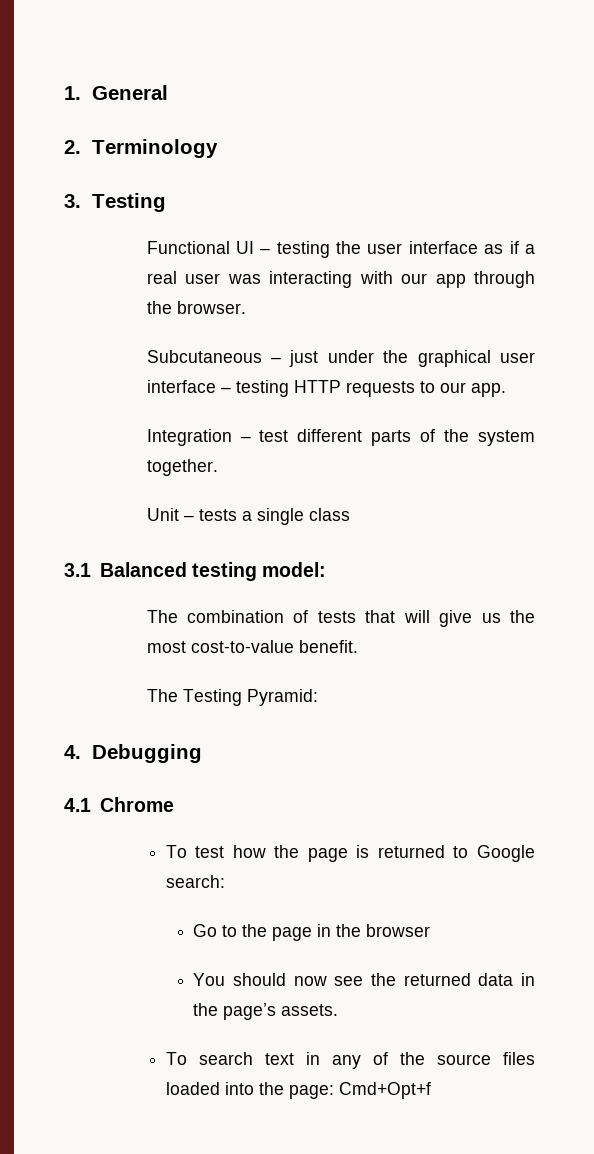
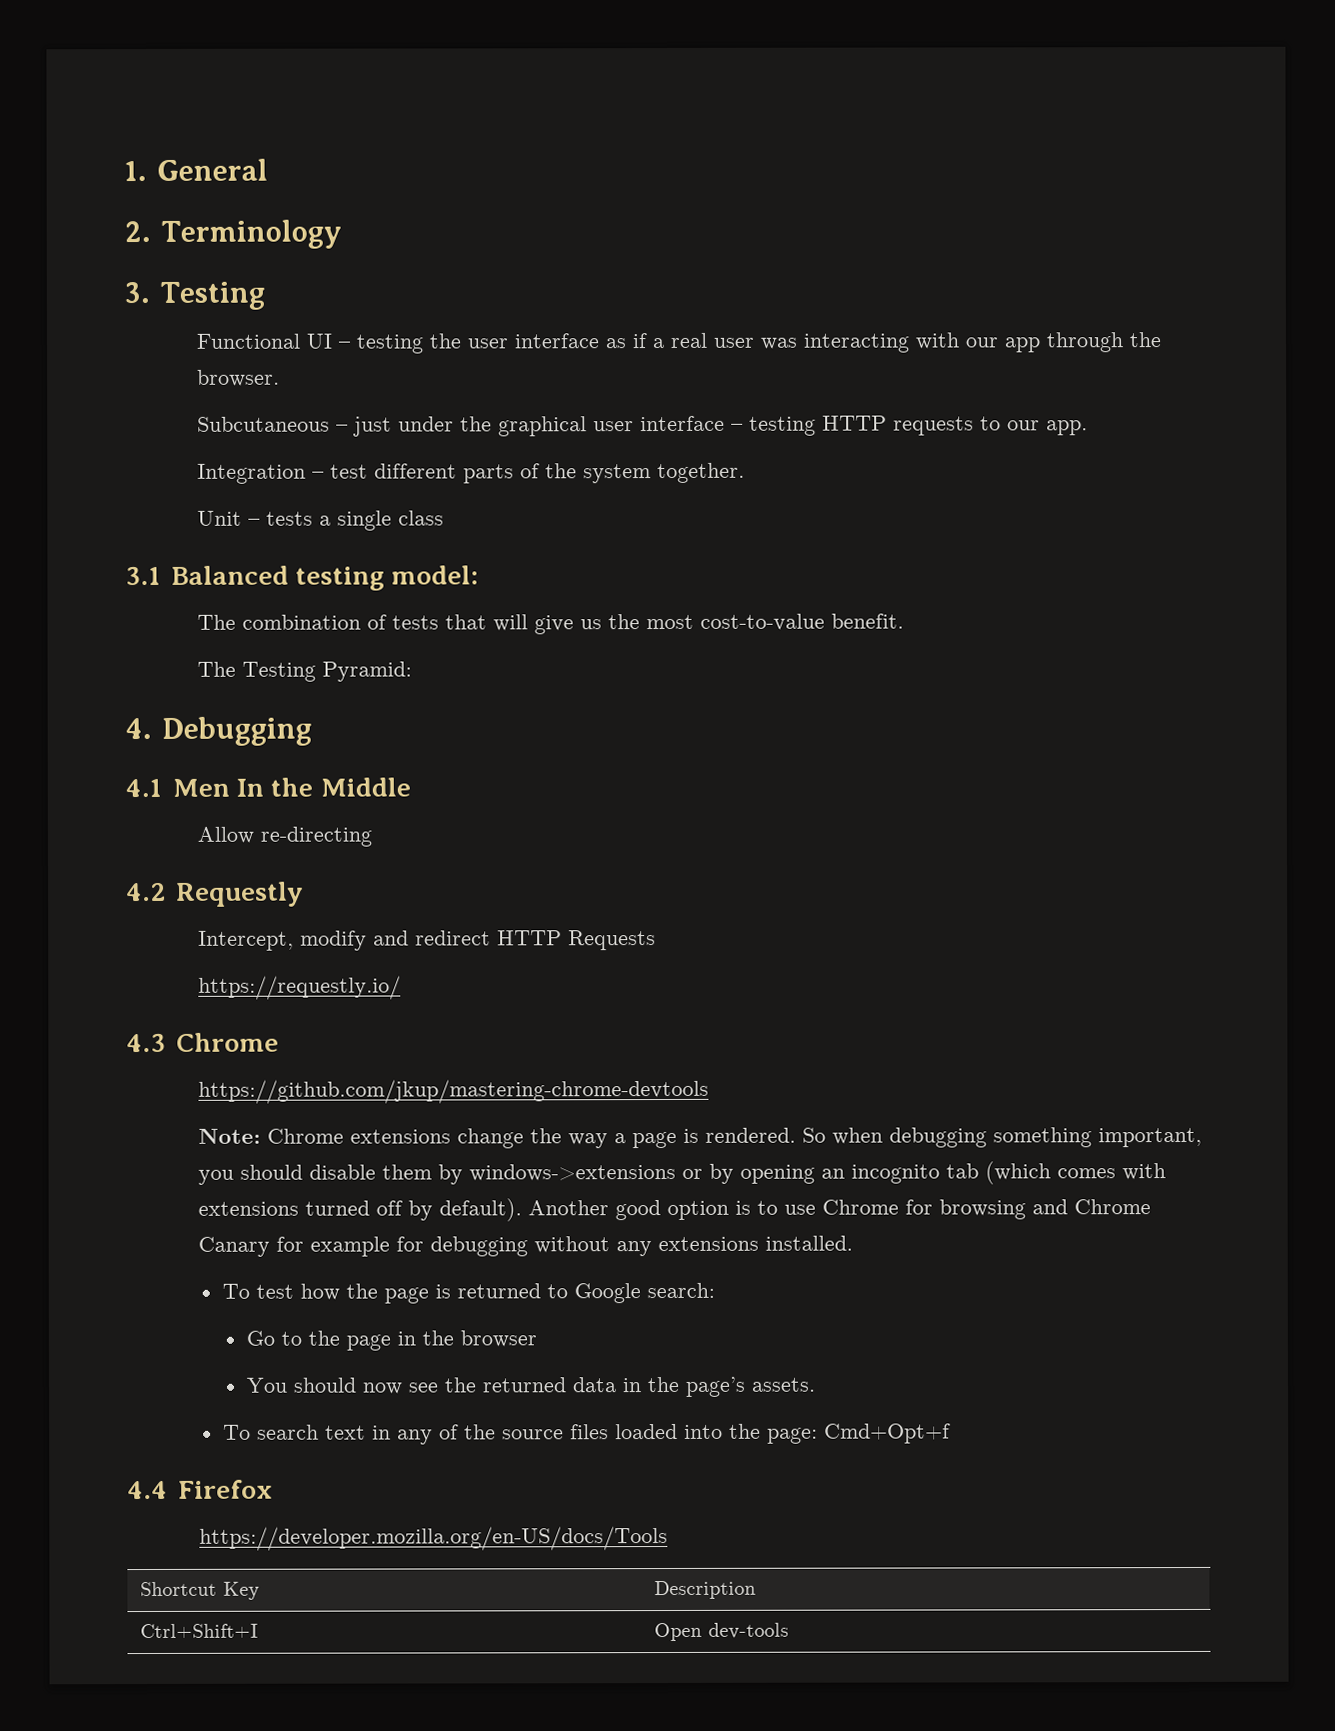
- 4.1 Chrome
+ 4.1 Men In the Middle
+ Allow re-directing
+ 4.2 Requestly
+ Intercept, modify and redirect HTTP Requests
+ https://requestly.io/
+ 4.3 Chrome
+ https://github.com/jkup/mastering-chrome-devtools
+ Note: Chrome extensions change the way a page is rendered. So when debugging something important, you should disable them by windows->extensions or by opening an incognito tab (which comes with extensions turned off by default). Another good option is to use Chrome for browsing and Chrome Canary for example for debugging without any extensions installed.
+ 4.4 Firefox
+ https://developer.mozilla.org/en-US/docs/Tools
+ Shortcut Key | Description
+ Ctrl+Shift+I | Open dev-tools

